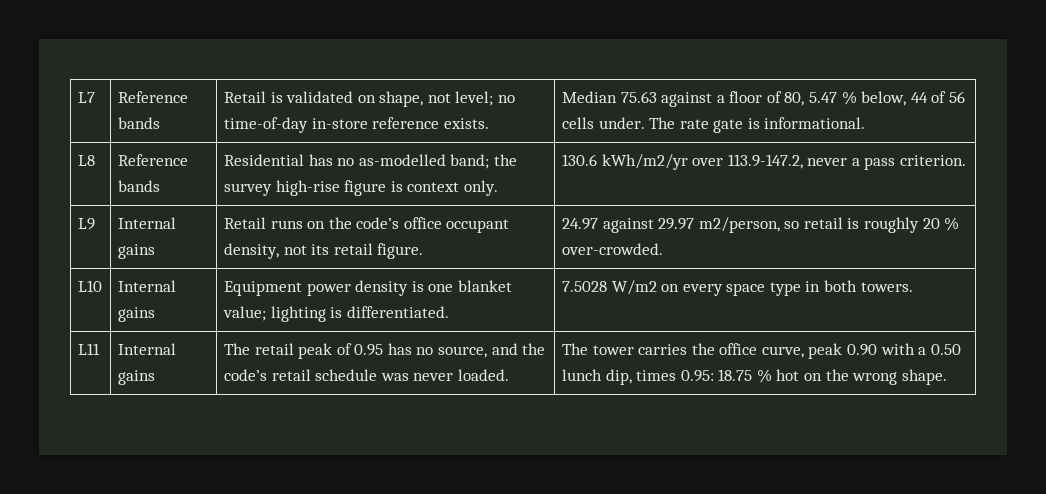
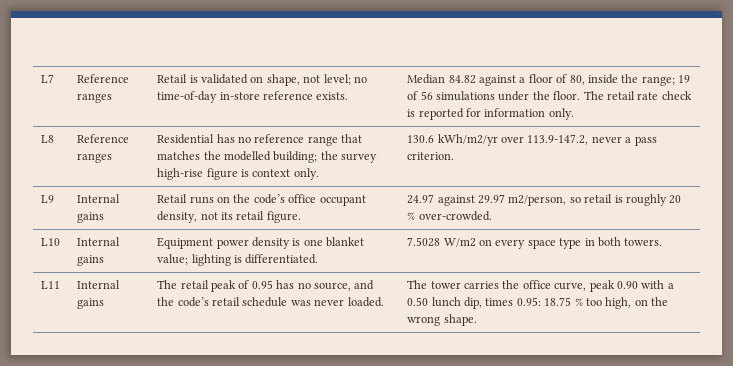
- L7 | Reference bands
+ L7 | Reference ranges
- Median 75.63 against a floor of 80, 5.47 % below, 44 of 56 cells under. The rate gate is informational.
+ Median 84.82 against a floor of 80, inside the range; 19 of 56 simulations under the floor. The retail rate check is reported for information only.
- L8 | Reference bands | Residential has no as-modelled band; the survey high-rise figure is context only. | 130.6 kWh/m2/yr over 113.9-147.2, never a pass criterion.
+ L8 | Reference ranges | Residential has no reference range that matches the modelled building; the survey high-rise figure is context only. | 130.6 kWh/m2/yr over 113.9-147.2, never a pass criterion.
- The tower carries the office curve, peak 0.90 with a 0.50 lunch dip, times 0.95: 18.75 % hot on the wrong shape.
+ The tower carries the office curve, peak 0.90 with a 0.50 lunch dip, times 0.95: 18.75 % too high, on the wrong shape.

